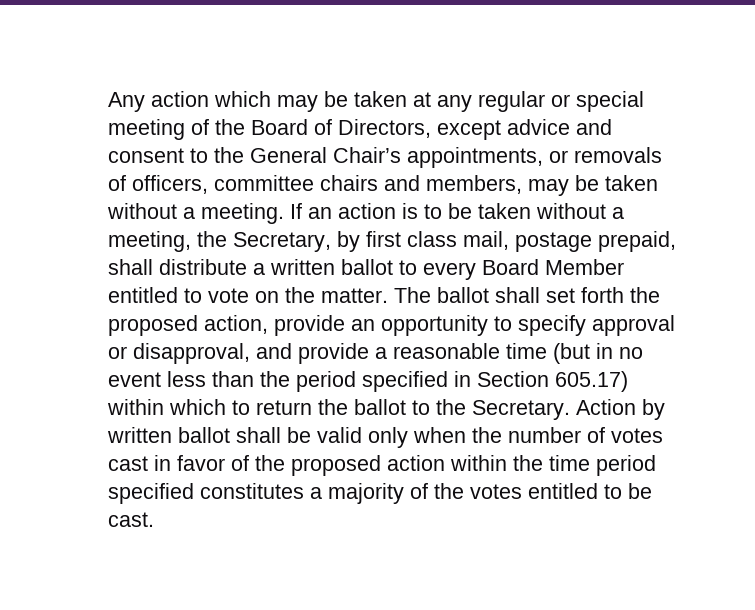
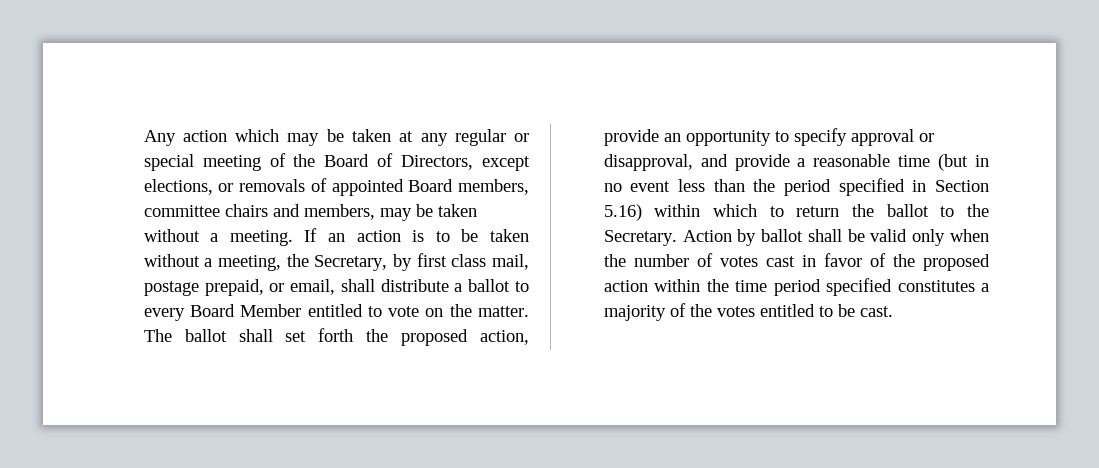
- Any action which may be taken at any regular or special meeting of the Board of Directors, except advice and consent to the General Chair’s appointments, or removals of officers, committee chairs and members, may be taken without a meeting.
+ Any action which may be taken at any regular or special meeting of the Board of Directors, except elections, or removals of appointed Board members, committee chairs and members, may be taken without a meeting.
- If an action is to be taken without a meeting, the Secretary, by first class mail, postage prepaid, shall distribute a written ballot to every Board Member entitled to vote on the matter.
+ If an action is to be taken without a meeting, the Secretary, by first class mail, postage prepaid, or email, shall distribute a ballot to every Board Member entitled to vote on the matter.
- The ballot shall set forth the proposed action, provide an opportunity to specify approval or disapproval, and provide a reasonable time (but in no event less than the period specified in Section 605.17) within which to return the ballot to the Secretary.
+ The ballot shall set forth the proposed action, provide an opportunity to specify approval or disapproval, and provide a reasonable time (but in no event less than the period specified in Section 5.16) within which to return the ballot to the Secretary.
- Action by written ballot shall be valid only when the number of votes cast in favor of the proposed action within the time period specified constitutes a majority of the votes entitled to be cast.
+ Action by ballot shall be valid only when the number of votes cast in favor of the proposed action within the time period specified constitutes a majority of the votes entitled to be cast.

